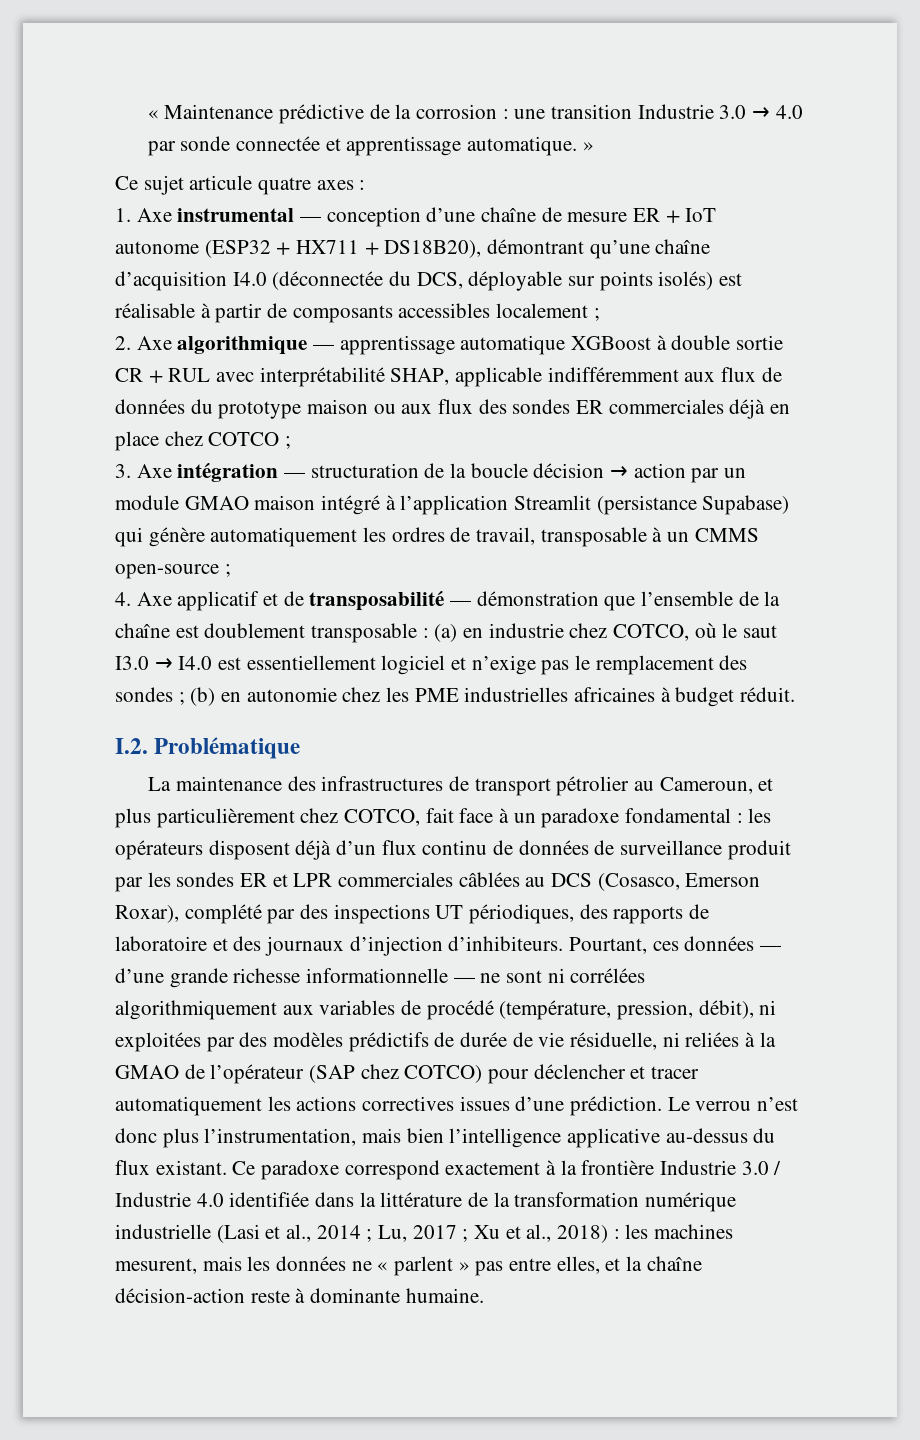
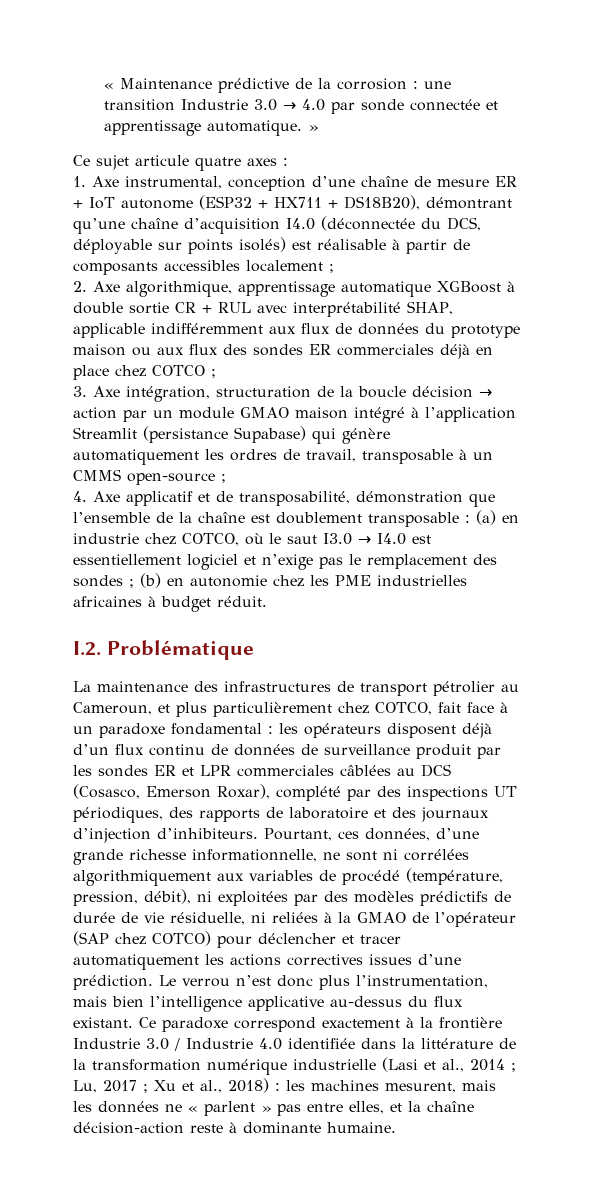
- 1. Axe instrumental — conception d’une chaîne de mesure ER + IoT autonome (ESP32 + HX711 + DS18B20), démontrant qu’une chaîne d’acquisition I4.0 (déconnectée du DCS, déployable sur points isolés) est réalisable à partir de composants accessibles localement ;
+ 1. Axe instrumental, conception d’une chaîne de mesure ER + IoT autonome (ESP32 + HX711 + DS18B20), démontrant qu’une chaîne d’acquisition I4.0 (déconnectée du DCS, déployable sur points isolés) est réalisable à partir de composants accessibles localement ;
- 2. Axe algorithmique — apprentissage automatique XGBoost à double sortie CR + RUL avec interprétabilité SHAP, applicable indifféremment aux flux de données du prototype maison ou aux flux des sondes ER commerciales déjà en place chez COTCO ;
+ 2. Axe algorithmique, apprentissage automatique XGBoost à double sortie CR + RUL avec interprétabilité SHAP, applicable indifféremment aux flux de données du prototype maison ou aux flux des sondes ER commerciales déjà en place chez COTCO ;
- 3. Axe intégration — structuration de la boucle décision → action par un module GMAO maison intégré à l’application Streamlit (persistance Supabase) qui génère automatiquement les ordres de travail, transposable à un CMMS open-source ;
+ 3. Axe intégration, structuration de la boucle décision → action par un module GMAO maison intégré à l’application Streamlit (persistance Supabase) qui génère automatiquement les ordres de travail, transposable à un CMMS open-source ;
- 4. Axe applicatif et de transposabilité — démonstration que l’ensemble de la chaîne est doublement transposable : (a) en industrie chez COTCO, où le saut I3.0 → I4.0 est essentiellement logiciel et n’exige pas le remplacement des sondes ; (b) en autonomie chez les PME industrielles africaines à budget réduit.
+ 4. Axe applicatif et de transposabilité, démonstration que l’ensemble de la chaîne est doublement transposable : (a) en industrie chez COTCO, où le saut I3.0 → I4.0 est essentiellement logiciel et n’exige pas le remplacement des sondes ; (b) en autonomie chez les PME industrielles africaines à budget réduit.
- Pourtant, ces données — d’une grande richesse informationnelle — ne sont ni corrélées algorithmiquement aux variables de procédé (température, pression, débit), ni exploitées par des modèles prédictifs de durée de vie résiduelle, ni reliées à la GMAO de l’opérateur (SAP chez COTCO) pour déclencher et tracer automatiquement les actions correctives issues d’une prédiction.
+ Pourtant, ces données, d’une grande richesse informationnelle, ne sont ni corrélées algorithmiquement aux variables de procédé (température, pression, débit), ni exploitées par des modèles prédictifs de durée de vie résiduelle, ni reliées à la GMAO de l’opérateur (SAP chez COTCO) pour déclencher et tracer automatiquement les actions correctives issues d’une prédiction.

